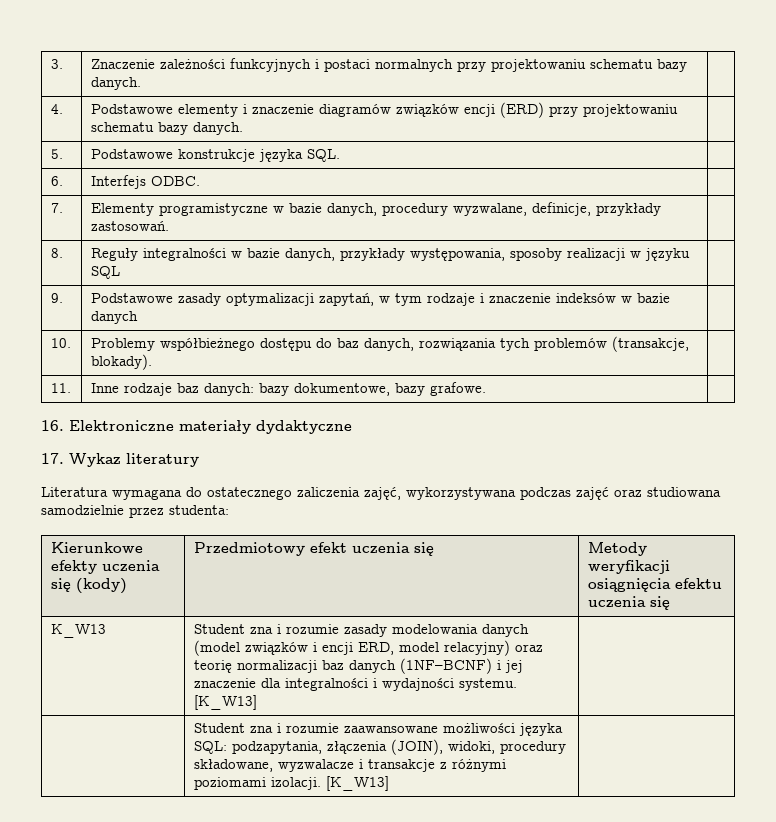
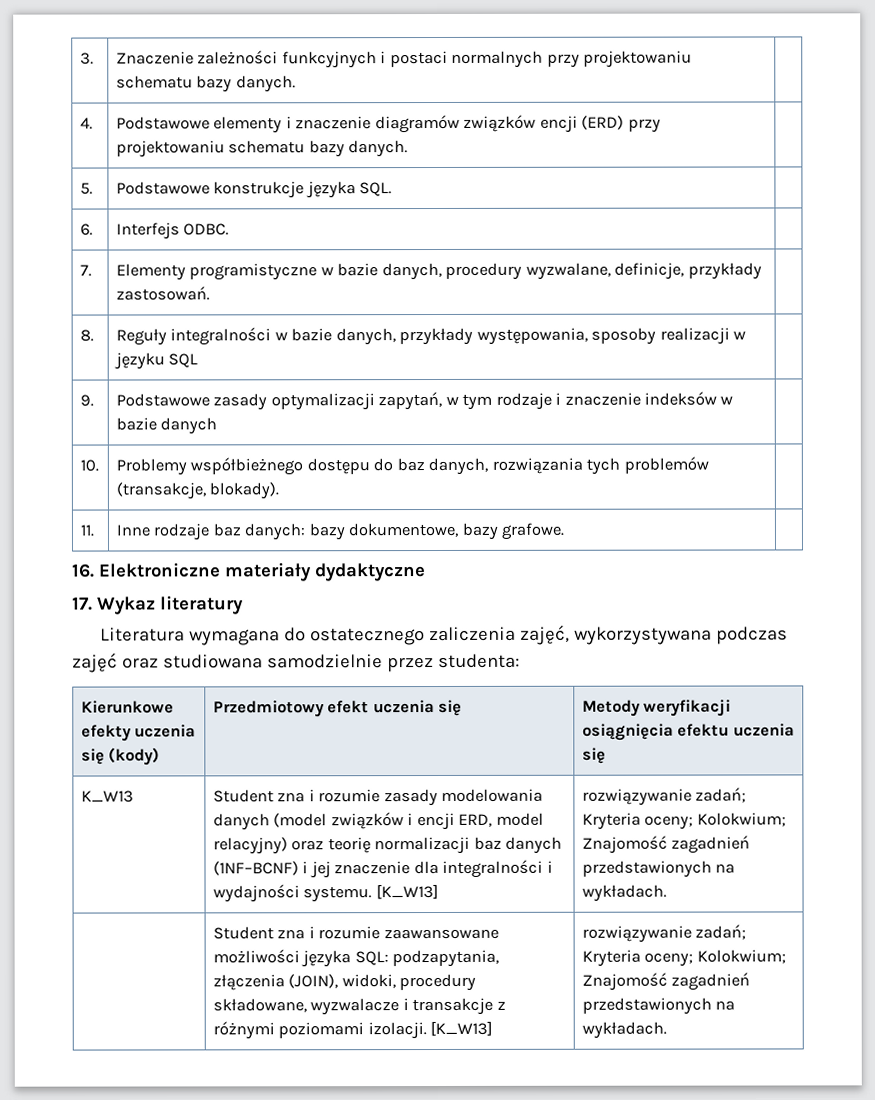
- K_W13 | Student zna i rozumie zasady modelowania danych (model związków i encji ERD, model relacyjny) oraz teorię normalizacji baz danych (1NF–BCNF) i jej znaczenie dla integralności i wydajności systemu. [K_W13] |
+ K_W13 | Student zna i rozumie zasady modelowania danych (model związków i encji ERD, model relacyjny) oraz teorię normalizacji baz danych (1NF–BCNF) i jej znaczenie dla integralności i wydajności systemu. [K_W13] | rozwiązywanie zadań; Kryteria oceny; Kolokwium; Znajomość zagadnień przedstawionych na wykładach.
- | Student zna i rozumie zaawansowane możliwości języka SQL: podzapytania, złączenia (JOIN), widoki, procedury składowane, wyzwalacze i transakcje z różnymi poziomami izolacji. [K_W13] |
+ | Student zna i rozumie zaawansowane możliwości języka SQL: podzapytania, złączenia (JOIN), widoki, procedury składowane, wyzwalacze i transakcje z różnymi poziomami izolacji. [K_W13] | rozwiązywanie zadań; Kryteria oceny; Kolokwium; Znajomość zagadnień przedstawionych na wykładach.

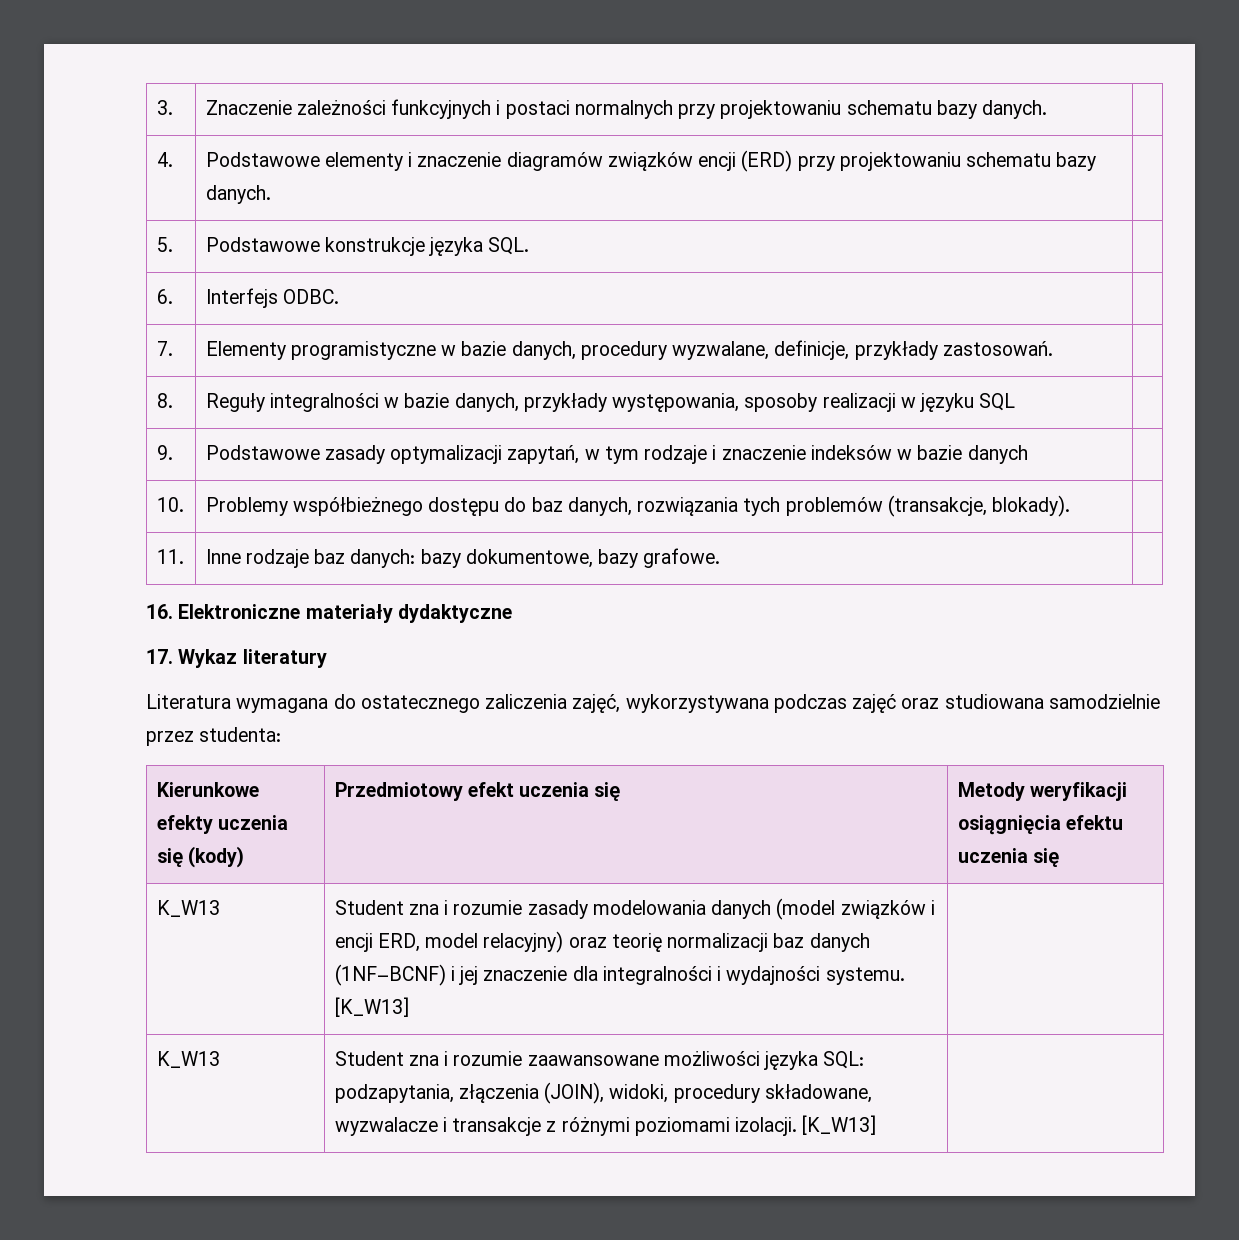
- K_W13 | Student zna i rozumie zasady modelowania danych (model związków i encji ERD, model relacyjny) oraz teorię normalizacji baz danych (1NF–BCNF) i jej znaczenie dla integralności i wydajności systemu. [K_W13] | rozwiązywanie zadań; Kryteria oceny; Kolokwium; Znajomość zagadnień przedstawionych na wykładach.
- | Student zna i rozumie zaawansowane możliwości języka SQL: podzapytania, złączenia (JOIN), widoki, procedury składowane, wyzwalacze i transakcje z różnymi poziomami izolacji. [K_W13] | rozwiązywanie zadań; Kryteria oceny; Kolokwium; Znajomość zagadnień przedstawionych na wykładach.
+ K_W13 | Student zna i rozumie zasady modelowania danych (model związków i encji ERD, model relacyjny) oraz teorię normalizacji baz danych (1NF–BCNF) i jej znaczenie dla integralności i wydajności systemu. [K_W13] |
+ K_W13 | Student zna i rozumie zaawansowane możliwości języka SQL: podzapytania, złączenia (JOIN), widoki, procedury składowane, wyzwalacze i transakcje z różnymi poziomami izolacji. [K_W13] |

